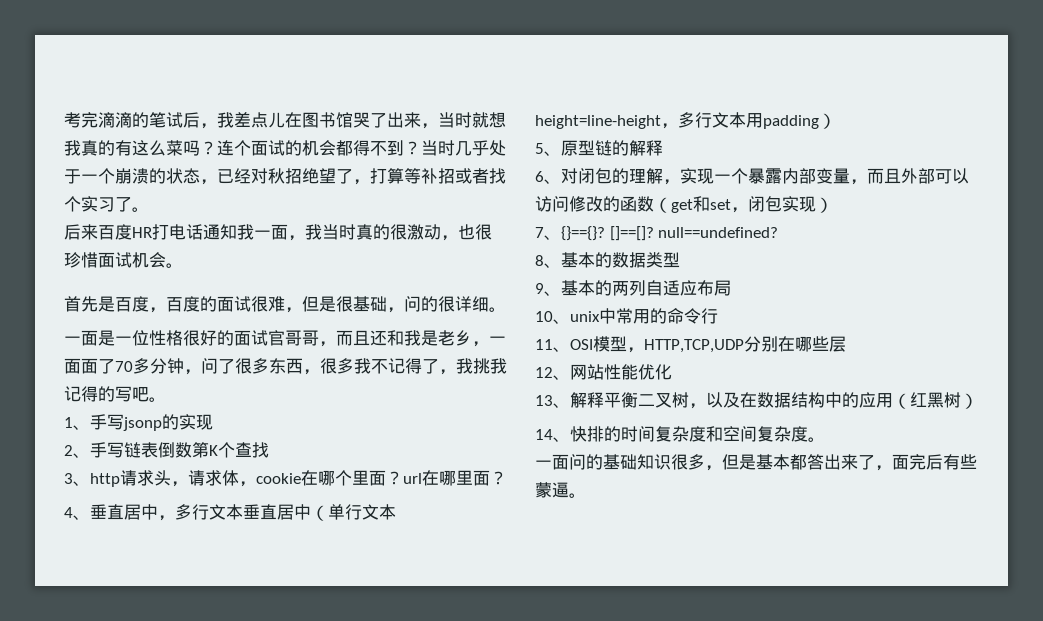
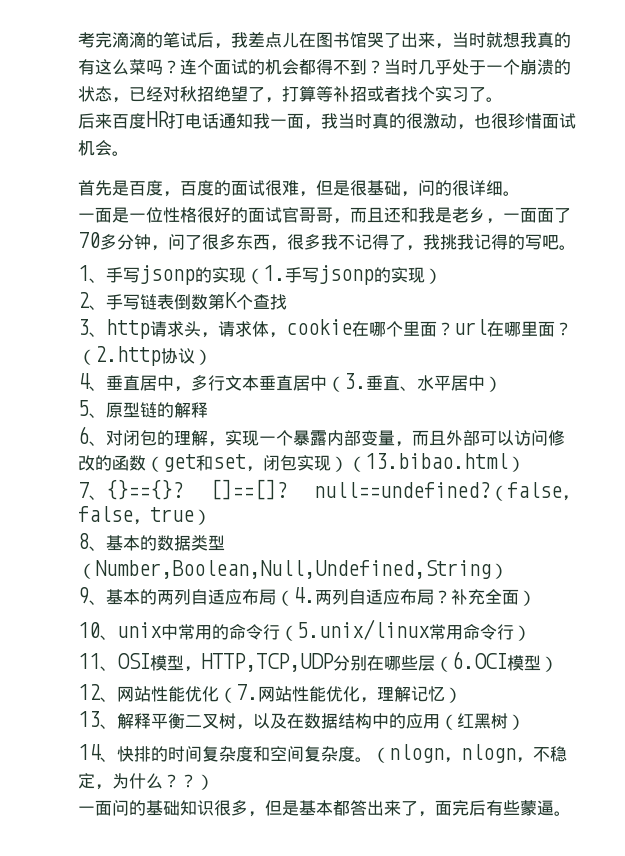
- 1、手写jsonp的实现
+ 1、手写jsonp的实现（1.手写jsonp的实现）
+ （2.http协议）
- 4、垂直居中，多行文本垂直居中（单行文本height=line-height，多行文本用padding）
+ 4、垂直居中，多行文本垂直居中（3.垂直、水平居中）
- 6、对闭包的理解，实现一个暴露内部变量，而且外部可以访问修改的函数（get和set，闭包实现）
+ 6、对闭包的理解，实现一个暴露内部变量，而且外部可以访问修改的函数（get和set，闭包实现）（13.bibao.html）
+ （false，false，true）
- 8、基本的数据类型
+ 8、基本的数据类型（Number,Boolean,Null,Undefined,String）
- 9、基本的两列自适应布局
+ 9、基本的两列自适应布局（4.两列自适应布局？补充全面）
- 10、unix中常用的命令行
+ 10、unix中常用的命令行（5.unix/linux常用命令行）
- 11、OSI模型，HTTP,TCP,UDP分别在哪些层
+ 11、OSI模型，HTTP,TCP,UDP分别在哪些层（6.OCI模型）
- 12、网站性能优化
+ 12、网站性能优化（7.网站性能优化，理解记忆）
+ （nlogn，nlogn，不稳定，为什么？？）

